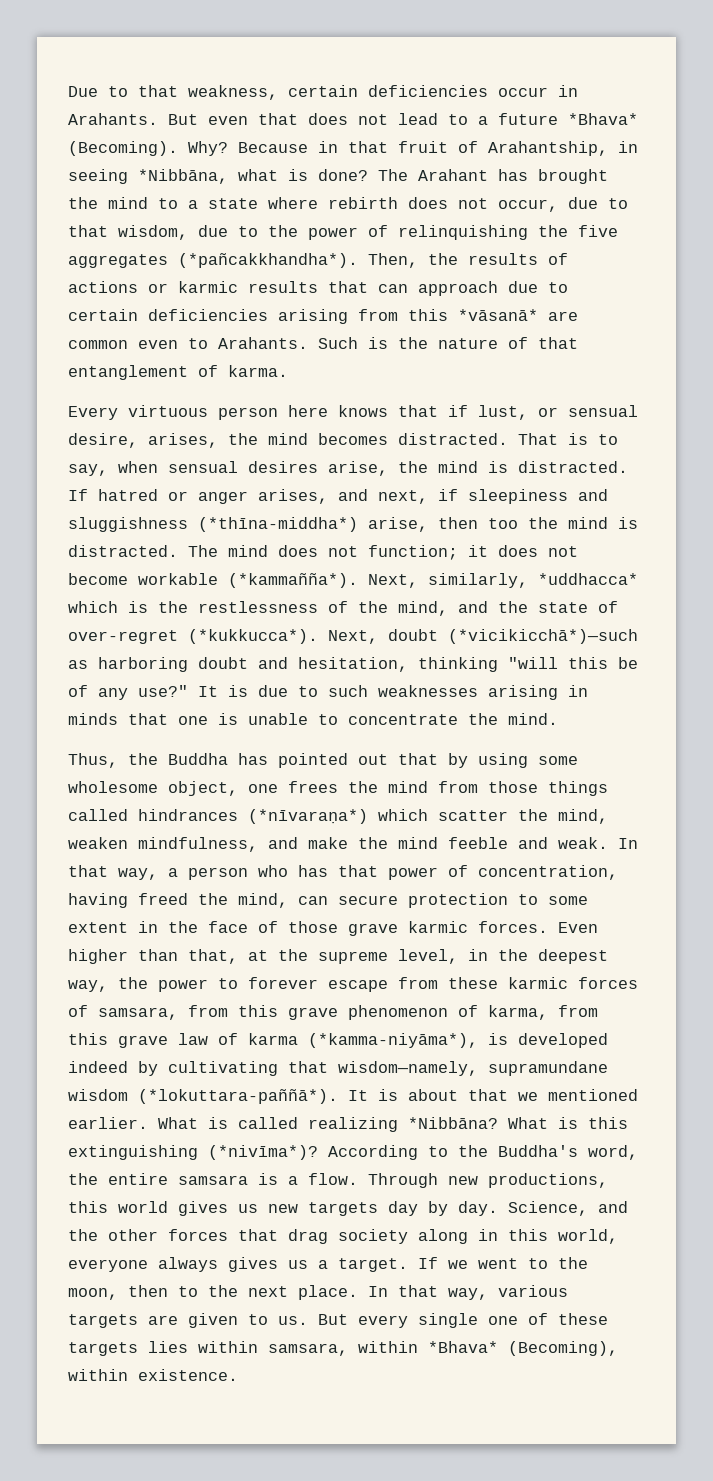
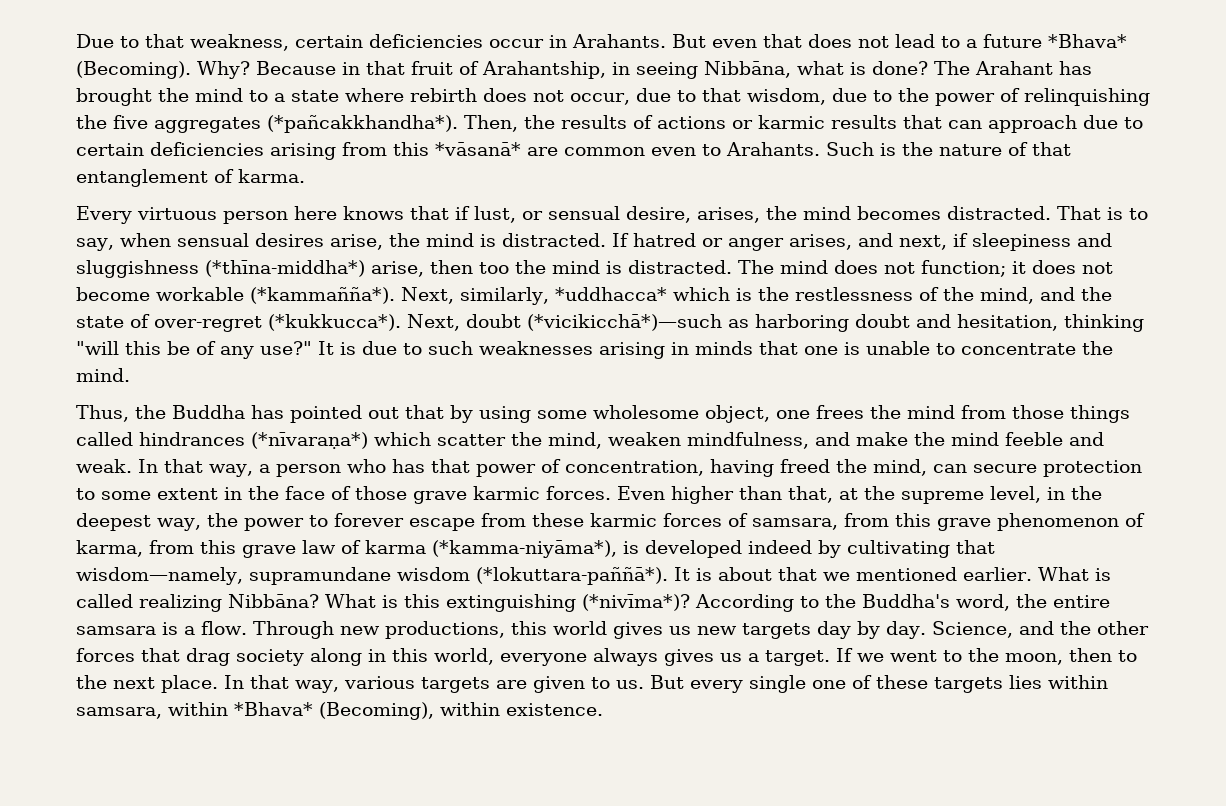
- Because in that fruit of Arahantship, in seeing *Nibbāna, what is done?
+ Because in that fruit of Arahantship, in seeing Nibbāna, what is done?
- What is called realizing *Nibbāna?
+ What is called realizing Nibbāna?

